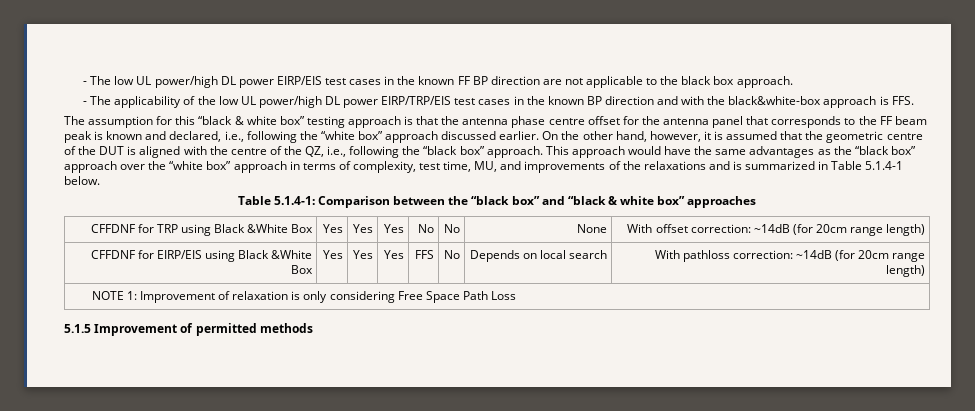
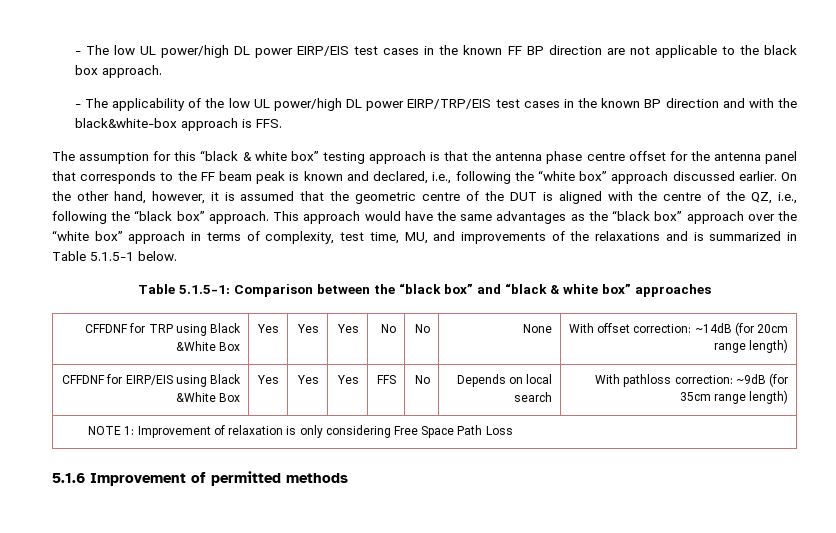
- This approach would have the same advantages as the “black box” approach over the “white box” approach in terms of complexity, test time, MU, and improvements of the relaxations and is summarized in Table 5.1.4-1 below.
+ This approach would have the same advantages as the “black box” approach over the “white box” approach in terms of complexity, test time, MU, and improvements of the relaxations and is summarized in Table 5.1.5-1 below.
- Table 5.1.4-1: Comparison between the “black box” and “black & white box” approaches
+ Table 5.1.5-1: Comparison between the “black box” and “black & white box” approaches
- CFFDNF for EIRP/EIS using Black &White Box | Yes | Yes | Yes | FFS | No | Depends on local search | With pathloss correction: ~14dB (for 20cm range length)
+ CFFDNF for EIRP/EIS using Black &White Box | Yes | Yes | Yes | FFS | No | Depends on local search | With pathloss correction: ~9dB (for 35cm range length)
- 5.1.5 Improvement of permitted methods
+ 5.1.6 Improvement of permitted methods

